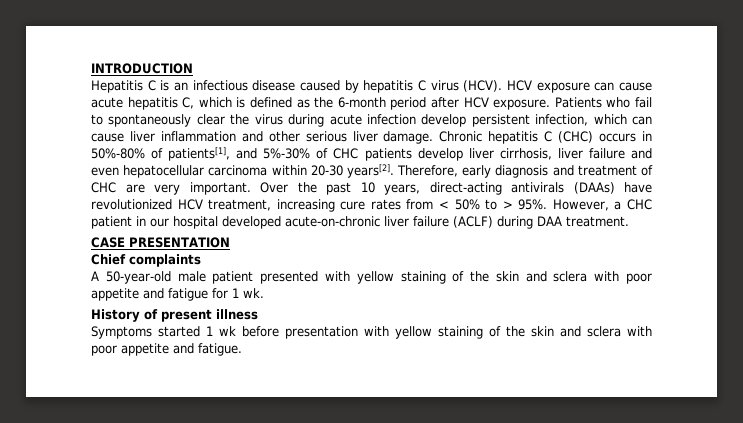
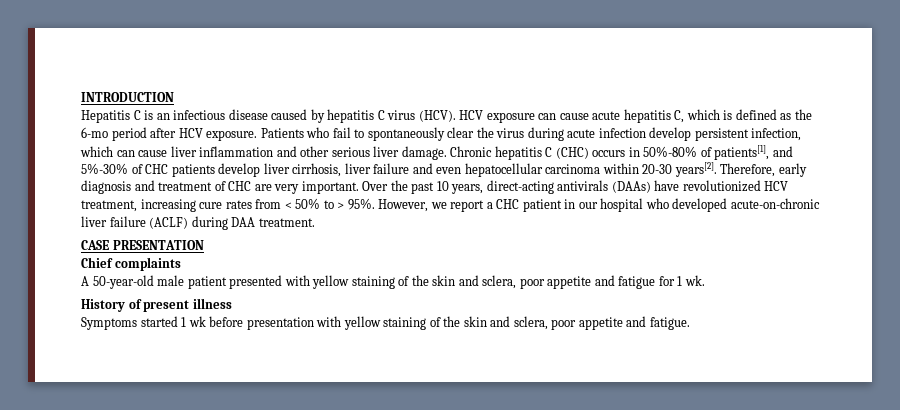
- HCV exposure can cause acute hepatitis C, which is defined as the 6-month period after HCV exposure.
+ HCV exposure can cause acute hepatitis C, which is defined as the 6-mo period after HCV exposure.
- However, a CHC patient in our hospital developed acute-on-chronic liver failure (ACLF) during DAA treatment.
+ However, we report a CHC patient in our hospital who developed acute-on-chronic liver failure (ACLF) during DAA treatment.
- A 50-year-old male patient presented with yellow staining of the skin and sclera with poor appetite and fatigue for 1 wk.
+ A 50-year-old male patient presented with yellow staining of the skin and sclera, poor appetite and fatigue for 1 wk.
- Symptoms started 1 wk before presentation with yellow staining of the skin and sclera with poor appetite and fatigue.
+ Symptoms started 1 wk before presentation with yellow staining of the skin and sclera, poor appetite and fatigue.

